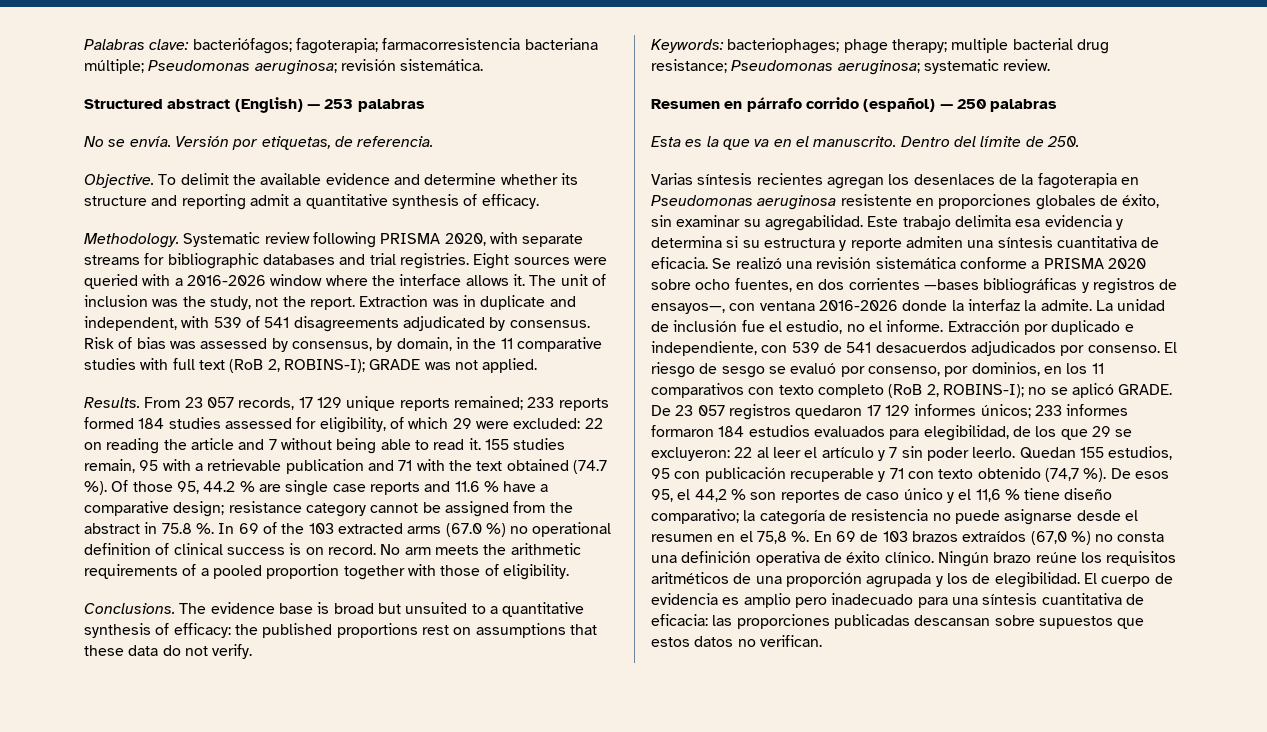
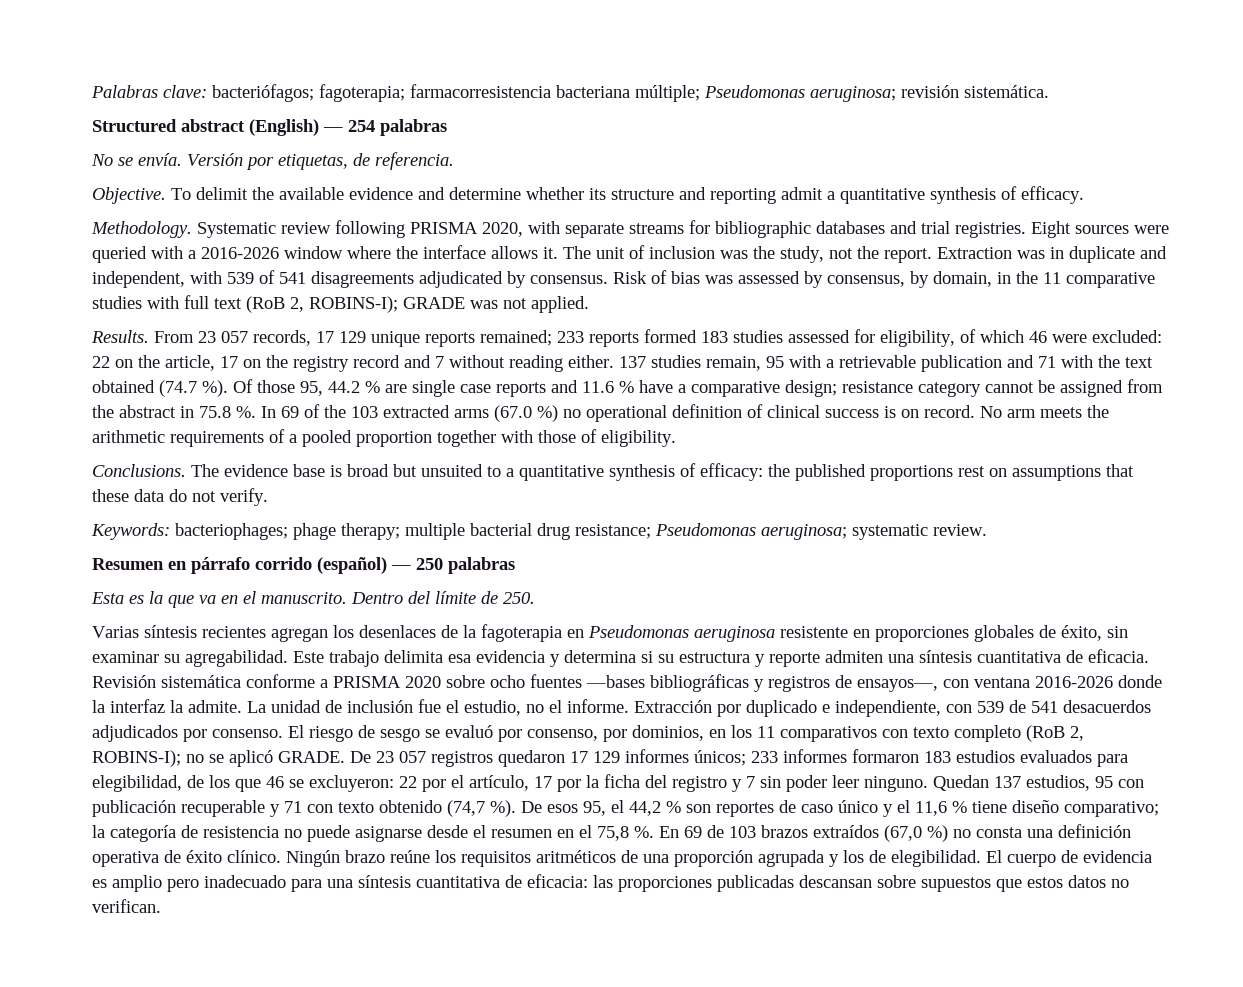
- Structured abstract (English) — 253 palabras
+ Structured abstract (English) — 254 palabras
- From 23 057 records, 17 129 unique reports remained; 233 reports formed 184 studies assessed for eligibility, of which 29 were excluded: 22 on reading the article and 7 without being able to read it. 155 studies remain, 95 with a retrievable publication and 71 with the text obtained (74.7 %).
+ From 23 057 records, 17 129 unique reports remained; 233 reports formed 183 studies assessed for eligibility, of which 46 were excluded: 22 on the article, 17 on the registry record and 7 without reading either. 137 studies remain, 95 with a retrievable publication and 71 with the text obtained (74.7 %).
- Se realizó una revisión sistemática conforme a PRISMA 2020 sobre ocho fuentes, en dos corrientes —bases bibliográficas y registros de ensayos—, con ventana 2016-2026 donde la interfaz la admite.
+ Revisión sistemática conforme a PRISMA 2020 sobre ocho fuentes —bases bibliográficas y registros de ensayos—, con ventana 2016-2026 donde la interfaz la admite.
- De 23 057 registros quedaron 17 129 informes únicos; 233 informes formaron 184 estudios evaluados para elegibilidad, de los que 29 se excluyeron: 22 al leer el artículo y 7 sin poder leerlo. Quedan 155 estudios, 95 con publicación recuperable y 71 con texto obtenido (74,7 %).
+ De 23 057 registros quedaron 17 129 informes únicos; 233 informes formaron 183 estudios evaluados para elegibilidad, de los que 46 se excluyeron: 22 por el artículo, 17 por la ficha del registro y 7 sin poder leer ninguno. Quedan 137 estudios, 95 con publicación recuperable y 71 con texto obtenido (74,7 %).

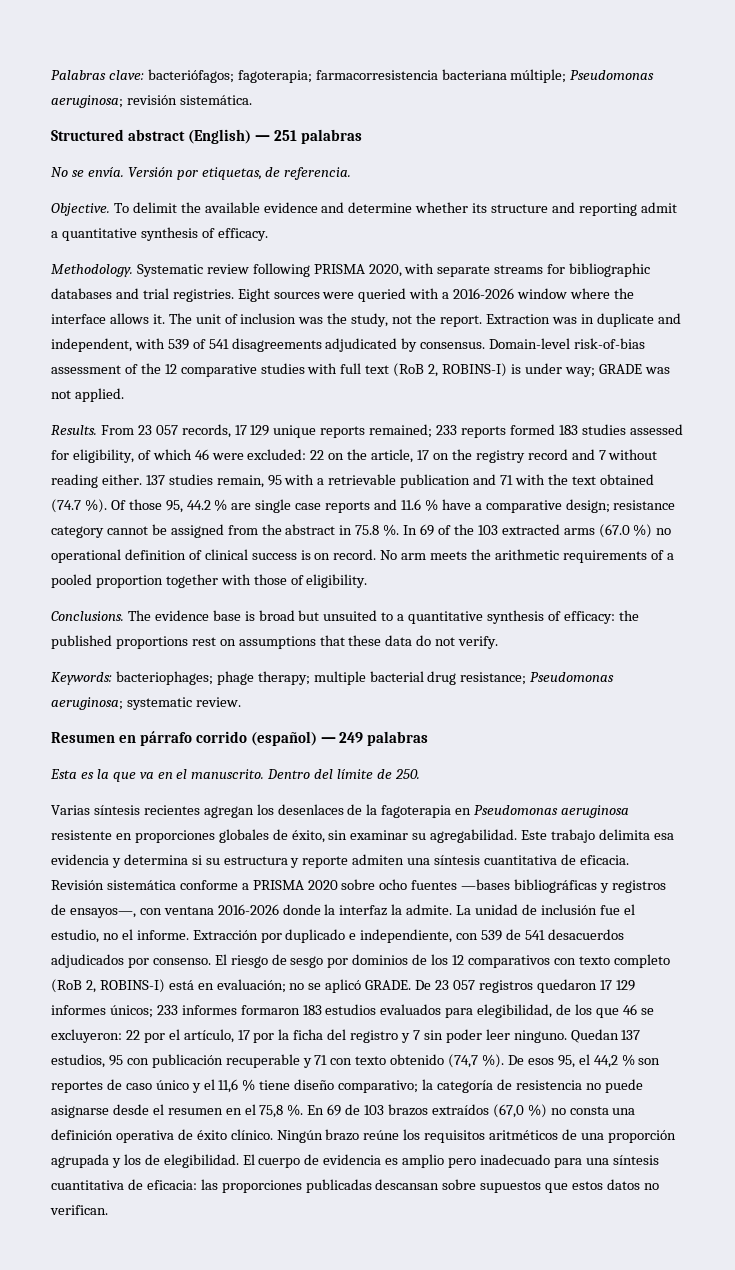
- Structured abstract (English) — 254 palabras
+ Structured abstract (English) — 251 palabras
- Risk of bias was assessed by consensus, by domain, in the 11 comparative studies with full text (RoB 2, ROBINS-I); GRADE was not applied.
+ Domain-level risk-of-bias assessment of the 12 comparative studies with full text (RoB 2, ROBINS-I) is under way; GRADE was not applied.
- Resumen en párrafo corrido (español) — 250 palabras
+ Resumen en párrafo corrido (español) — 249 palabras
- El riesgo de sesgo se evaluó por consenso, por dominios, en los 11 comparativos con texto completo (RoB 2, ROBINS-I); no se aplicó GRADE.
+ El riesgo de sesgo por dominios de los 12 comparativos con texto completo (RoB 2, ROBINS-I) está en evaluación; no se aplicó GRADE.

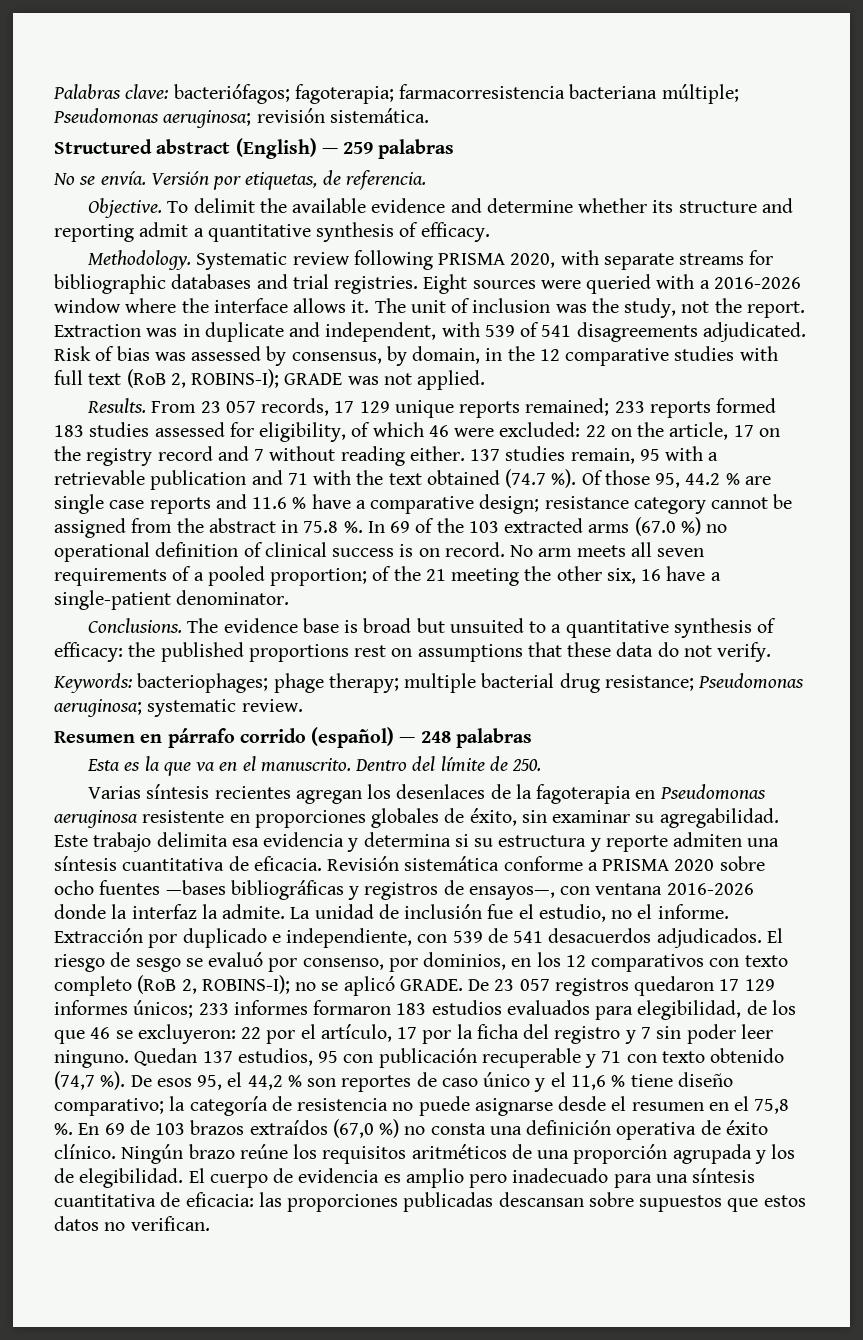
- Structured abstract (English) — 251 palabras
+ Structured abstract (English) — 259 palabras
- Extraction was in duplicate and independent, with 539 of 541 disagreements adjudicated by consensus. Domain-level risk-of-bias assessment of the 12 comparative studies with full text (RoB 2, ROBINS-I) is under way; GRADE was not applied.
+ Extraction was in duplicate and independent, with 539 of 541 disagreements adjudicated. Risk of bias was assessed by consensus, by domain, in the 12 comparative studies with full text (RoB 2, ROBINS-I); GRADE was not applied.
- No arm meets the arithmetic requirements of a pooled proportion together with those of eligibility.
+ No arm meets all seven requirements of a pooled proportion; of the 21 meeting the other six, 16 have a single-patient denominator.
- Resumen en párrafo corrido (español) — 249 palabras
+ Resumen en párrafo corrido (español) — 248 palabras
- Extracción por duplicado e independiente, con 539 de 541 desacuerdos adjudicados por consenso.
+ Extracción por duplicado e independiente, con 539 de 541 desacuerdos adjudicados.
- El riesgo de sesgo por dominios de los 12 comparativos con texto completo (RoB 2, ROBINS-I) está en evaluación; no se aplicó GRADE.
+ El riesgo de sesgo se evaluó por consenso, por dominios, en los 12 comparativos con texto completo (RoB 2, ROBINS-I); no se aplicó GRADE.

